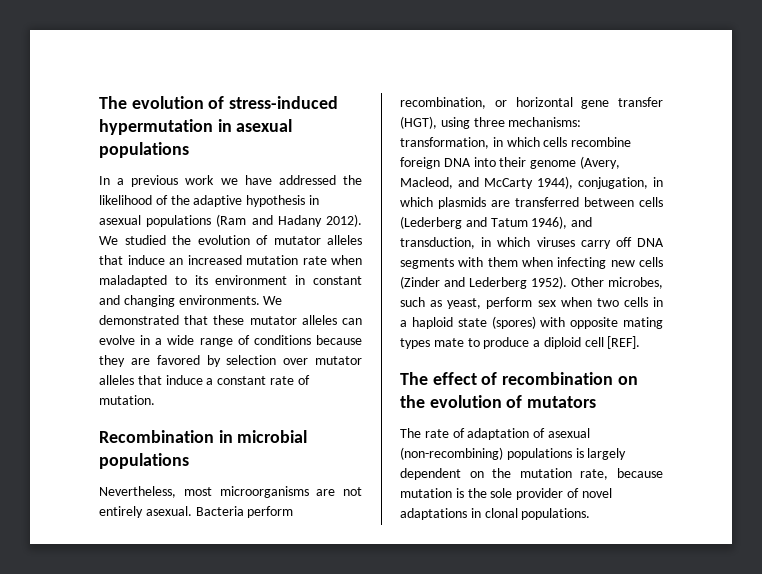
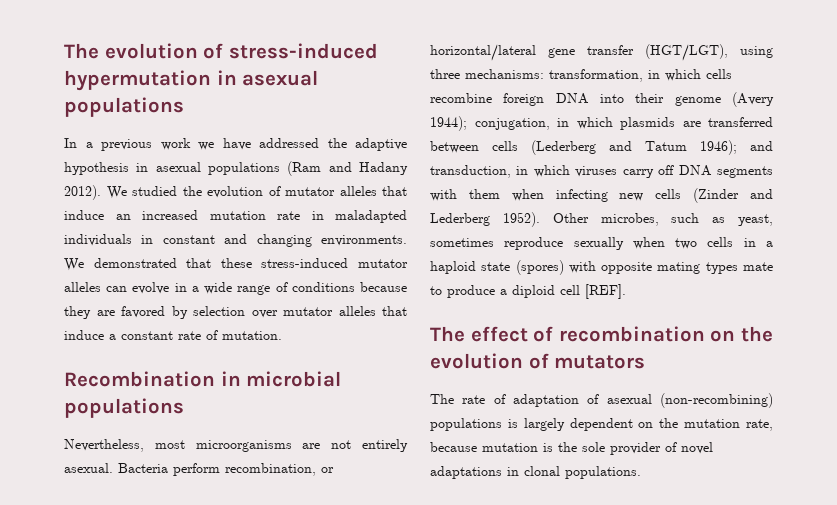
- In a previous work we have addressed the likelihood of the adaptive hypothesis in asexual populations (Ram and Hadany 2012).
+ In a previous work we have addressed the adaptive hypothesis in asexual populations (Ram and Hadany 2012).
- We studied the evolution of mutator alleles that induce an increased mutation rate when maladapted to its environment in constant and changing environments.
+ We studied the evolution of mutator alleles that induce an increased mutation rate in maladapted individuals in constant and changing environments.
- We demonstrated that these mutator alleles can evolve in a wide range of conditions because they are favored by selection over mutator alleles that induce a constant rate of mutation.
+ We demonstrated that these stress-induced mutator alleles can evolve in a wide range of conditions because they are favored by selection over mutator alleles that induce a constant rate of mutation.
- Bacteria perform recombination, or horizontal gene transfer (HGT), using three mechanisms: transformation, in which cells recombine foreign DNA into their genome (Avery, Macleod, and McCarty 1944), conjugation, in which plasmids are transferred between cells (Lederberg and Tatum 1946), and transduction, in which viruses carry off DNA segments with them when infecting new cells (Zinder and Lederberg 1952).
+ Bacteria perform recombination, or horizontal/lateral gene transfer (HGT/LGT), using three mechanisms: transformation, in which cells recombine foreign DNA into their genome (Avery 1944); conjugation, in which plasmids are transferred between cells (Lederberg and Tatum 1946); and transduction, in which viruses carry off DNA segments with them when infecting new cells (Zinder and Lederberg 1952).
- Other microbes, such as yeast, perform sex when two cells in a haploid state (spores) with opposite mating types mate to produce a diploid cell [REF].
+ Other microbes, such as yeast, sometimes reproduce sexually when two cells in a haploid state (spores) with opposite mating types mate to produce a diploid cell [REF].

